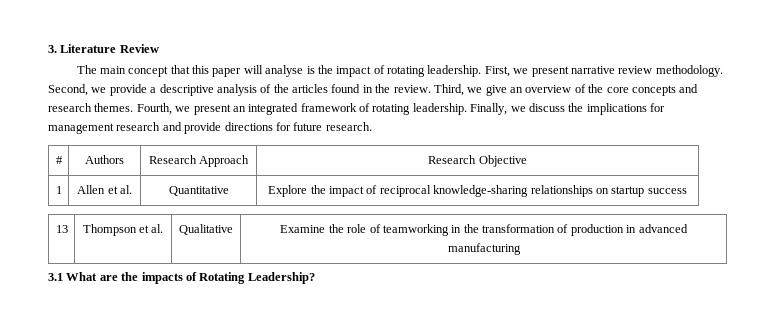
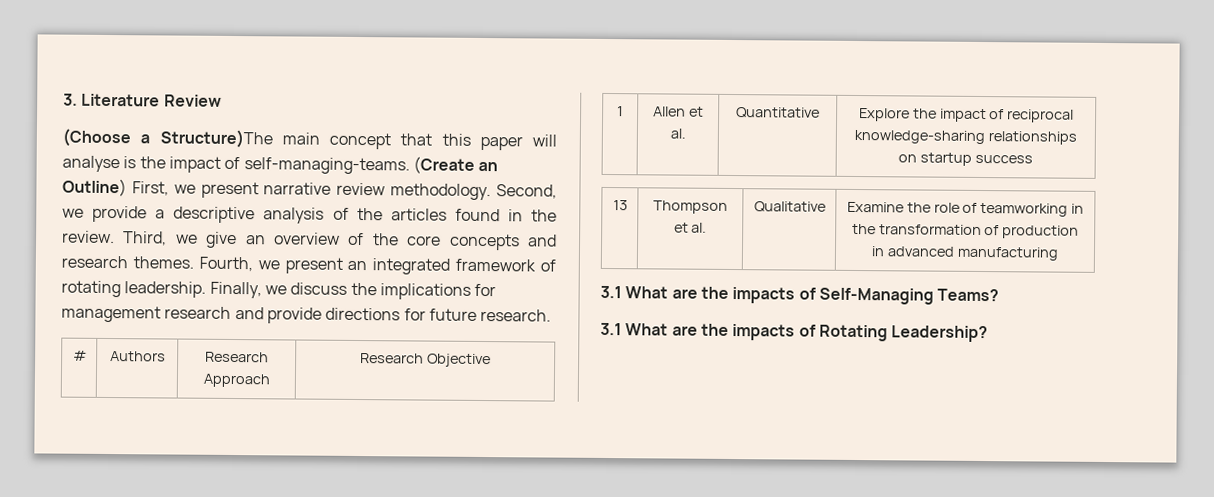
- The main concept that this paper will analyse is the impact of rotating leadership. First, we present narrative review methodology.
+ (Choose a Structure)The main concept that this paper will analyse is the impact of self-managing-teams. (Create an Outline) First, we present narrative review methodology.
+ 3.1 What are the impacts of Self-Managing Teams?

